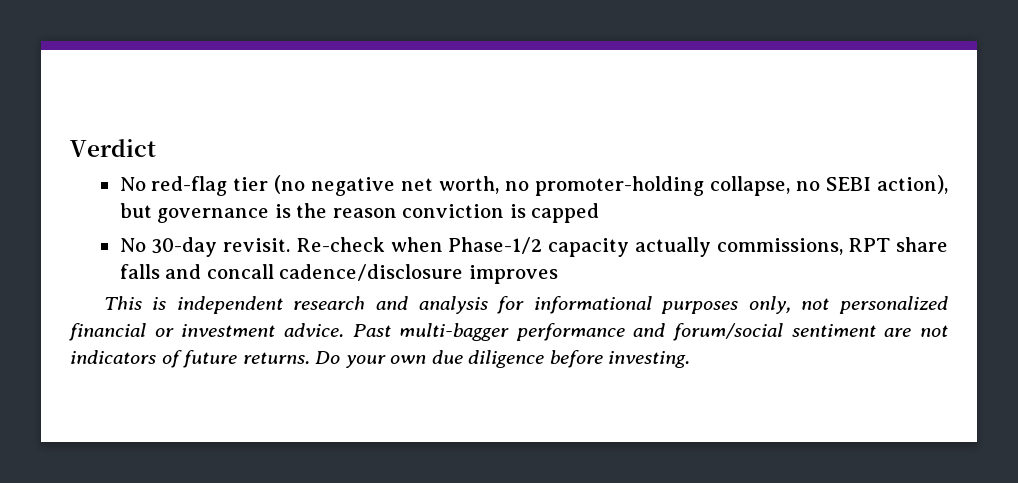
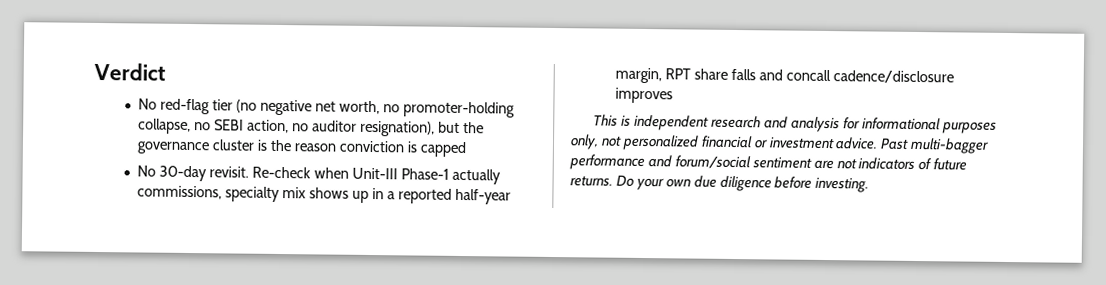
- No red-flag tier (no negative net worth, no promoter-holding collapse, no SEBI action), but governance is the reason conviction is capped
+ No red-flag tier (no negative net worth, no promoter-holding collapse, no SEBI action, no auditor resignation), but the governance cluster is the reason conviction is capped
- Re-check when Phase-1/2 capacity actually commissions, RPT share falls and concall cadence/disclosure improves
+ Re-check when Unit-III Phase-1 actually commissions, specialty mix shows up in a reported half-year margin, RPT share falls and concall cadence/disclosure improves

